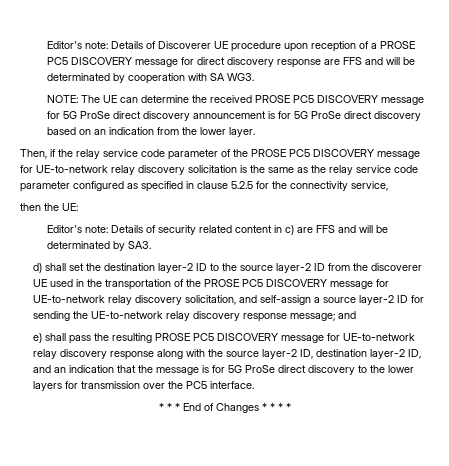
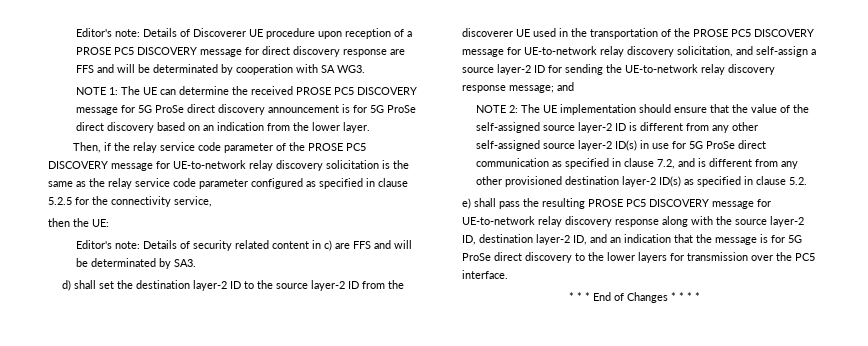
- NOTE: The UE can determine the received PROSE PC5 DISCOVERY message for 5G ProSe direct discovery announcement is for 5G ProSe direct discovery based on an indication from the lower layer.
+ NOTE 1: The UE can determine the received PROSE PC5 DISCOVERY message for 5G ProSe direct discovery announcement is for 5G ProSe direct discovery based on an indication from the lower layer.
+ NOTE 2: The UE implementation should ensure that the value of the self-assigned source layer-2 ID is different from any other self-assigned source layer-2 ID(s) in use for 5G ProSe direct communication as specified in clause 7.2, and is different from any other provisioned destination layer-2 ID(s) as specified in clause 5.2.

